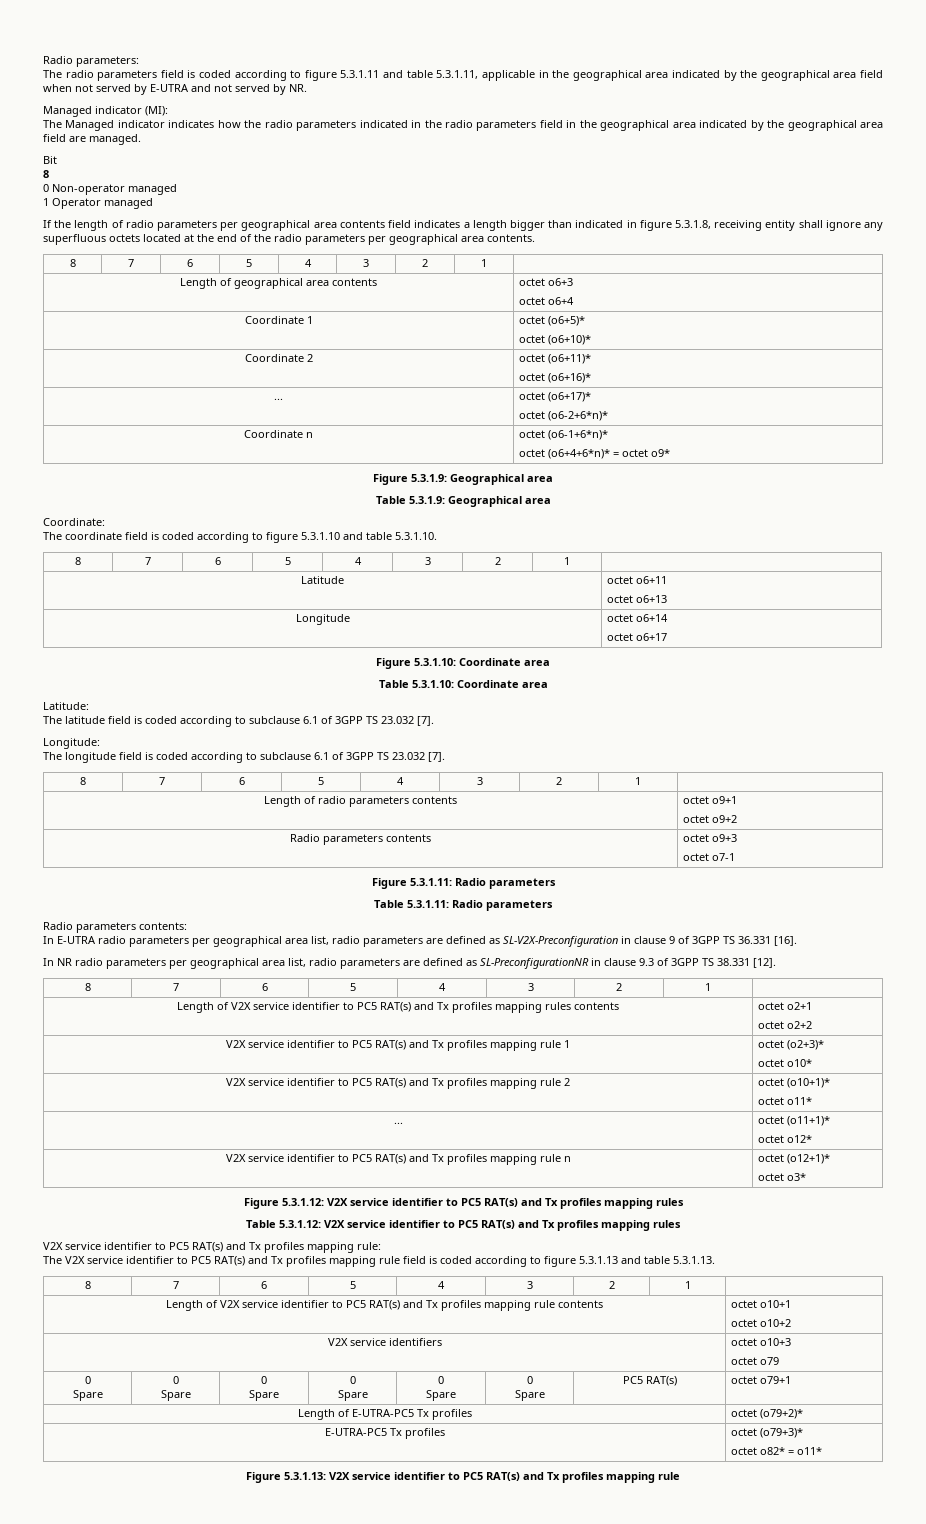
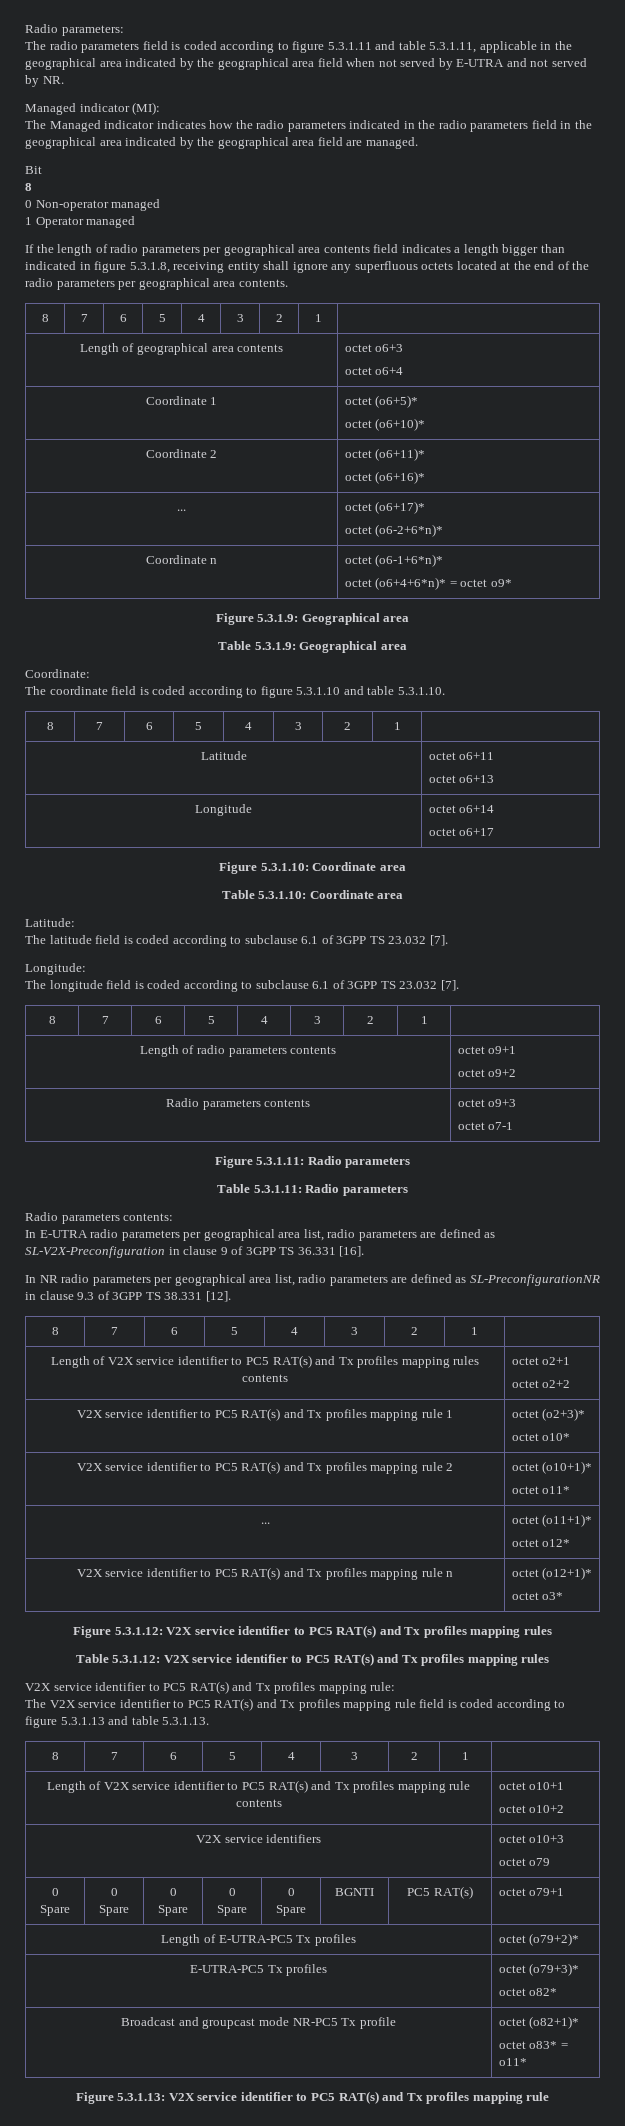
  V2X service identifiers | octet o10+3
  octet o79
  0
  Spare | 0
  Spare | 0
  Spare | 0
  Spare | 0
- Spare | 0
- Spare | PC5 RAT(s) | octet o79+1
+ Spare | BGNTI | PC5 RAT(s) | octet o79+1
  E-UTRA-PC5 Tx profiles | octet (o79+3)*
- octet o82* = o11*
+ octet o82*
+ Broadcast and groupcast mode NR-PC5 Tx profile | octet (o82+1)*
+ octet o83* = o11*

